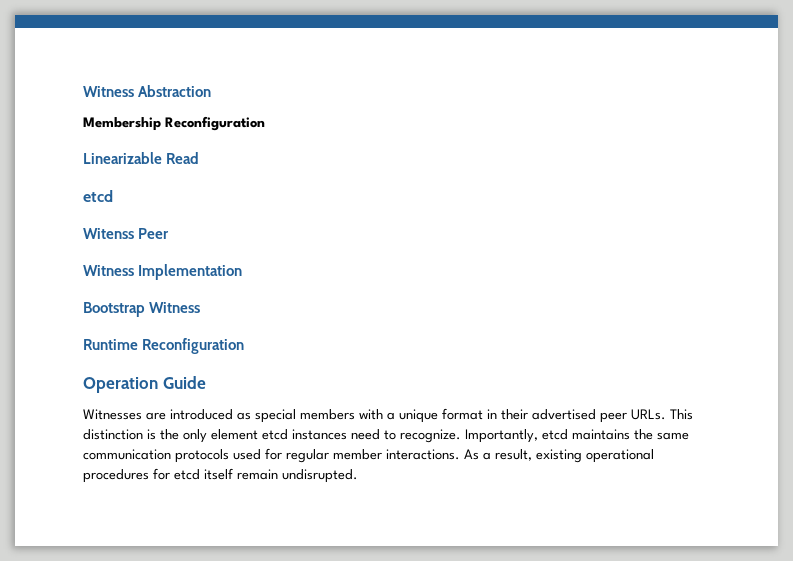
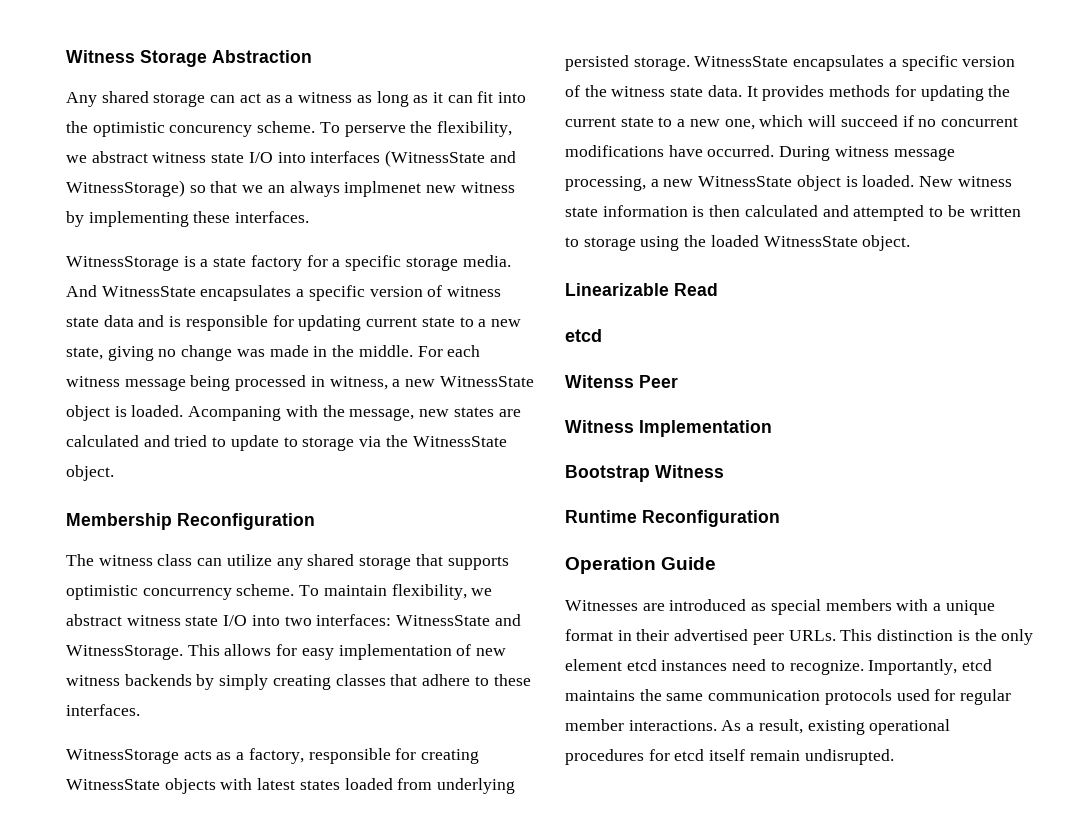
- Witness Abstraction
+ Witness Storage Abstraction
+ Any shared storage can act as a witness as long as it can fit into the optimistic concurency scheme. To perserve the flexibility, we abstract witness state I/O into interfaces (WitnessState and WitnessStorage) so that we an always implmenet new witness by implementing these interfaces.
+ WitnessStorage is a state factory for a specific storage media. And WitnessState encapsulates a specific version of witness state data and is responsible for updating current state to a new state, giving no change was made in the middle. For each witness message being processed in witness, a new WitnessState object is loaded. Acompaning with the message, new states are calculated and tried to update to storage via the WitnessState object.
  Membership Reconfiguration
+ The witness class can utilize any shared storage that supports optimistic concurrency scheme. To maintain flexibility, we abstract witness state I/O into two interfaces: WitnessState and WitnessStorage. This allows for easy implementation of new witness backends by simply creating classes that adhere to these interfaces.
+ WitnessStorage acts as a factory, responsible for creating WitnessState objects with latest states loaded from underlying persisted storage. WitnessState encapsulates a specific version of the witness state data. It provides methods for updating the current state to a new one, which will succeed if no concurrent modifications have occurred. During witness message processing, a new WitnessState object is loaded. New witness state information is then calculated and attempted to be written to storage using the loaded WitnessState object.

